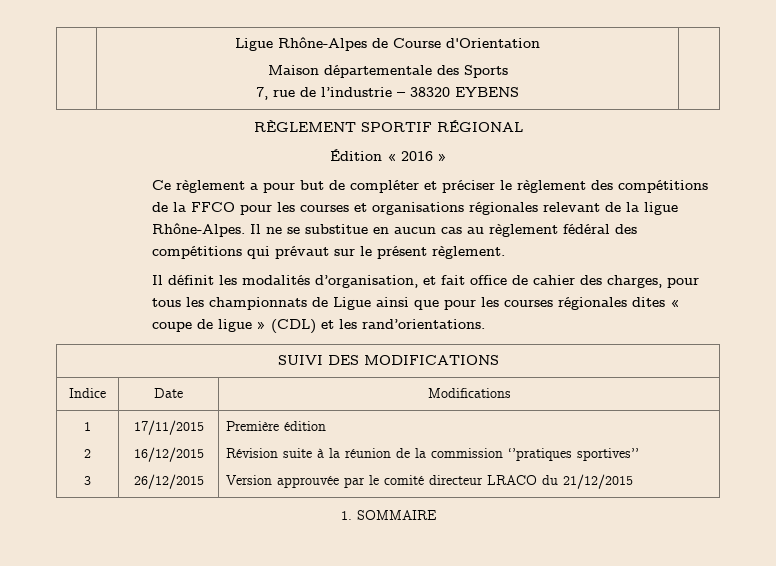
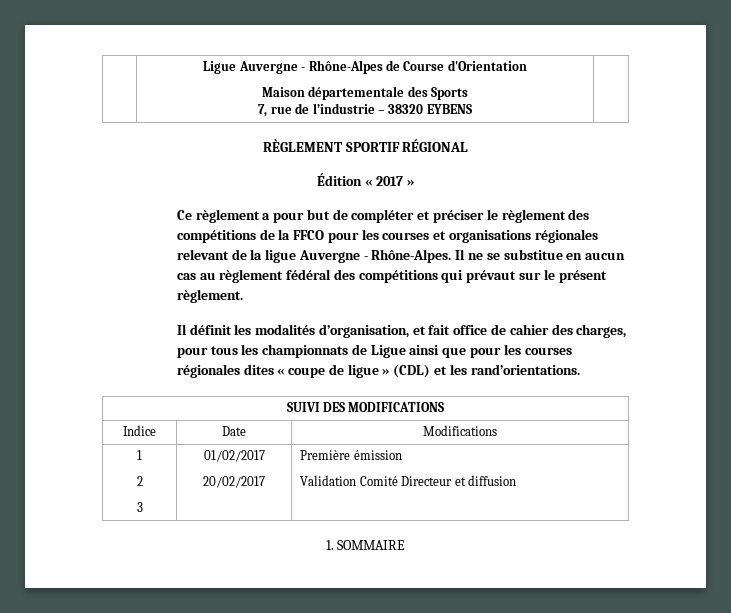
- | Ligue Rhône-Alpes de Course d'Orientation
+ | Ligue Auvergne - Rhône-Alpes de Course d'Orientation
- Édition « 2016 »
+ Édition « 2017 »
- Ce règlement a pour but de compléter et préciser le règlement des compétitions de la FFCO pour les courses et organisations régionales relevant de la ligue Rhône-Alpes.
+ Ce règlement a pour but de compléter et préciser le règlement des compétitions de la FFCO pour les courses et organisations régionales relevant de la ligue Auvergne - Rhône-Alpes.
  Indice | Date | Modifications
  1
  2
- 3 | 17/11/2015
- 16/12/2015
- 26/12/2015 | Première édition
- Révision suite à la réunion de la commission ‘’pratiques sportives’’
- Version approuvée par le comité directeur LRACO du 21/12/2015
+ 3 | 01/02/2017
+ 20/02/2017 | Première émission
+ Validation Comité Directeur et diffusion

